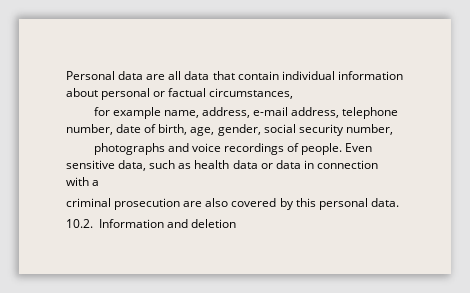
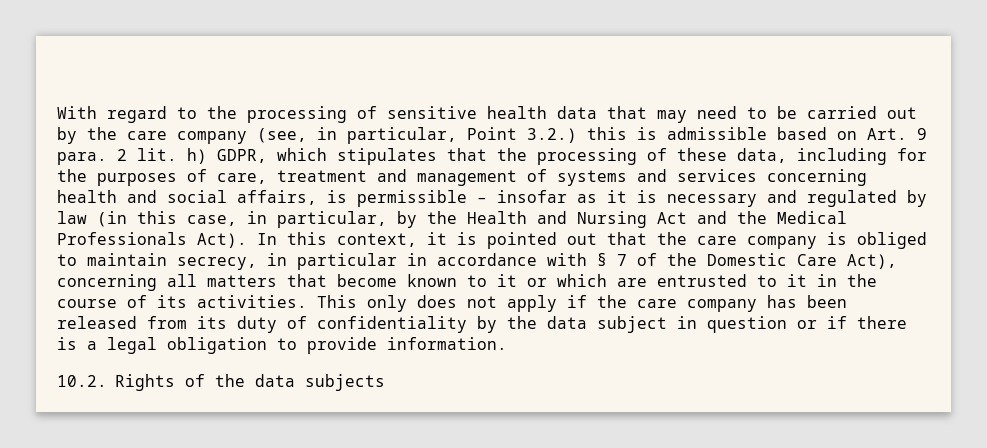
- Personal data are all data that contain individual information about personal or factual circumstances,
- for example name, address, e-mail address, telephone number, date of birth, age, gender, social security number,
- photographs and voice recordings of people. Even sensitive data, such as health data or data in connection with a
- criminal prosecution are also covered by this personal data.
- 10.2. Information and deletion
+ With regard to the processing of sensitive health data that may need to be carried out by the care company (see, in particular, Point 3.2.) this is admissible based on Art. 9 para. 2 lit. h) GDPR, which stipulates that the processing of these data, including for the purposes of care, treatment and management of systems and services concerning health and social affairs, is permissible – insofar as it is necessary and regulated by law (in this case, in particular, by the Health and Nursing Act and the Medical Professionals Act). In this context, it is pointed out that the care company is obliged to maintain secrecy, in particular in accordance with § 7 of the Domestic Care Act), concerning all matters that become known to it or which are entrusted to it in the course of its activities. This only does not apply if the care company has been released from its duty of confidentiality by the data subject in question or if there is a legal obligation to provide information.
+ 10.2. Rights of the data subjects

